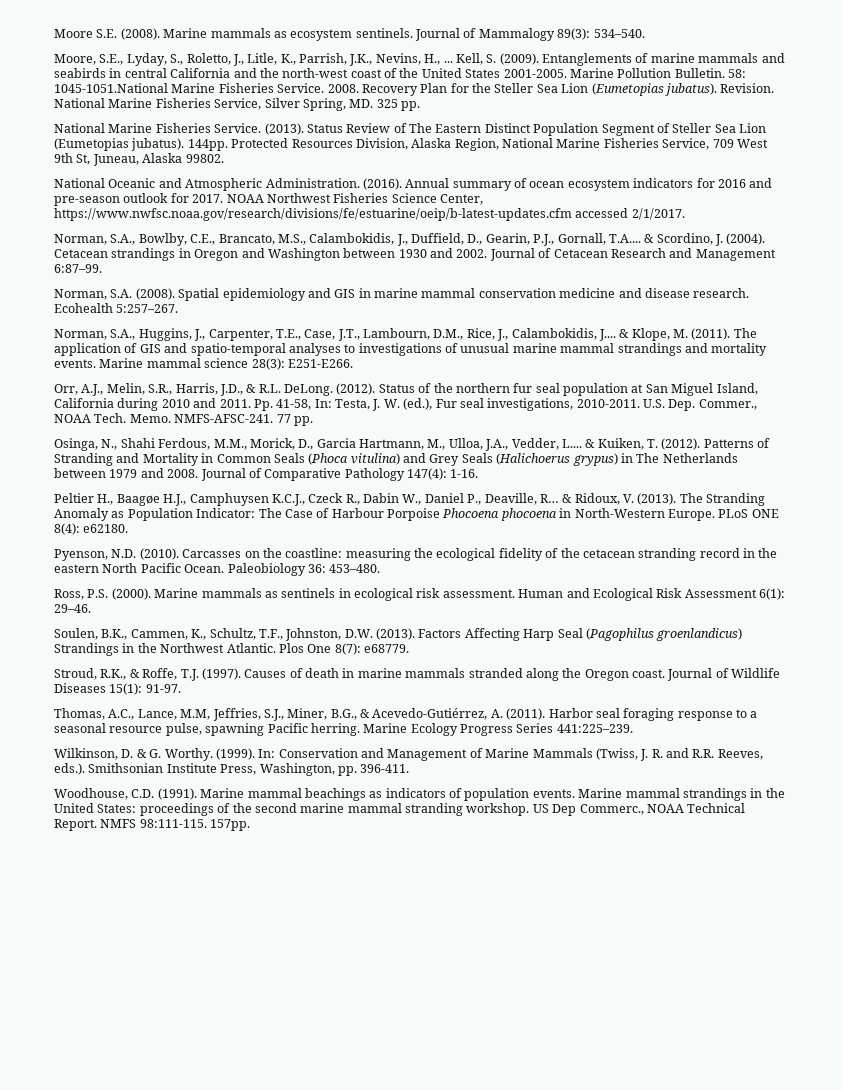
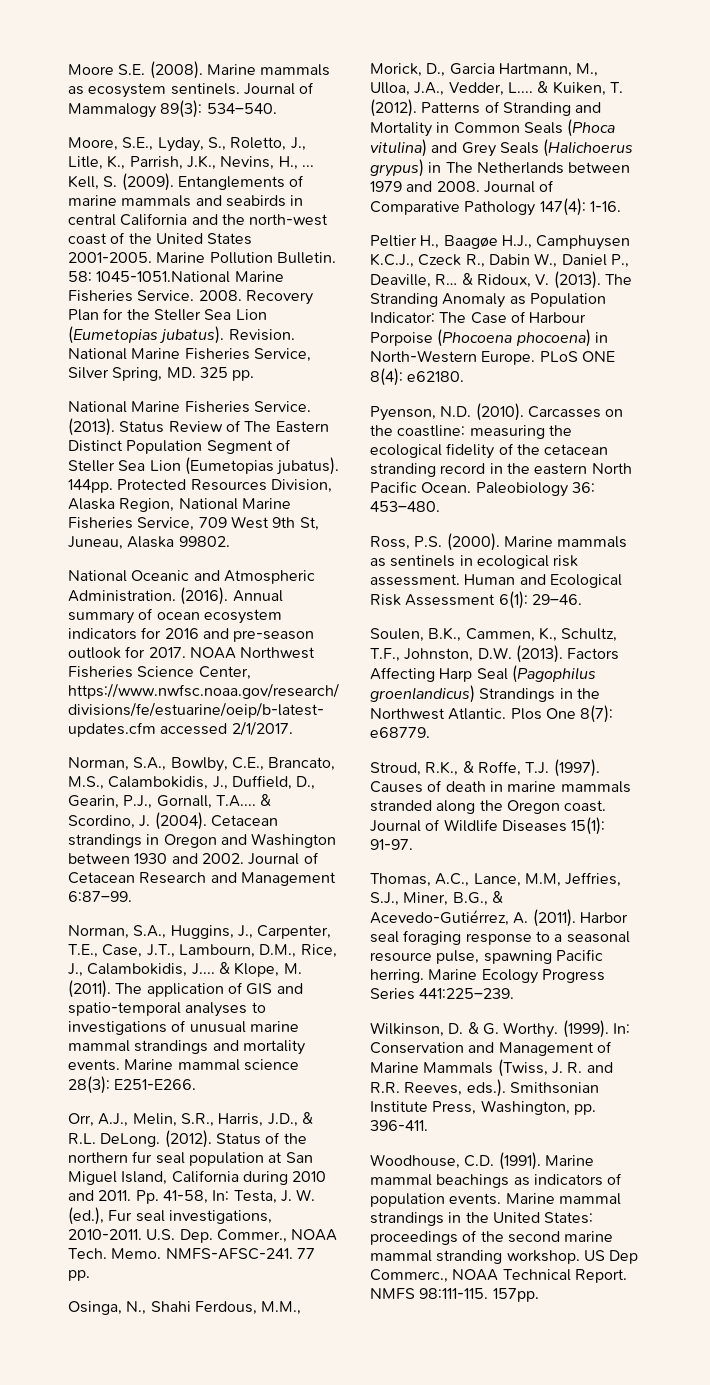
- Norman, S.A. (2008). Spatial epidemiology and GIS in marine mammal conservation medicine and disease research. Ecohealth 5:257–267.
- The Stranding Anomaly as Population Indicator: The Case of Harbour Porpoise Phocoena phocoena in North-Western Europe.
+ The Stranding Anomaly as Population Indicator: The Case of Harbour Porpoise (Phocoena phocoena) in North-Western Europe.

